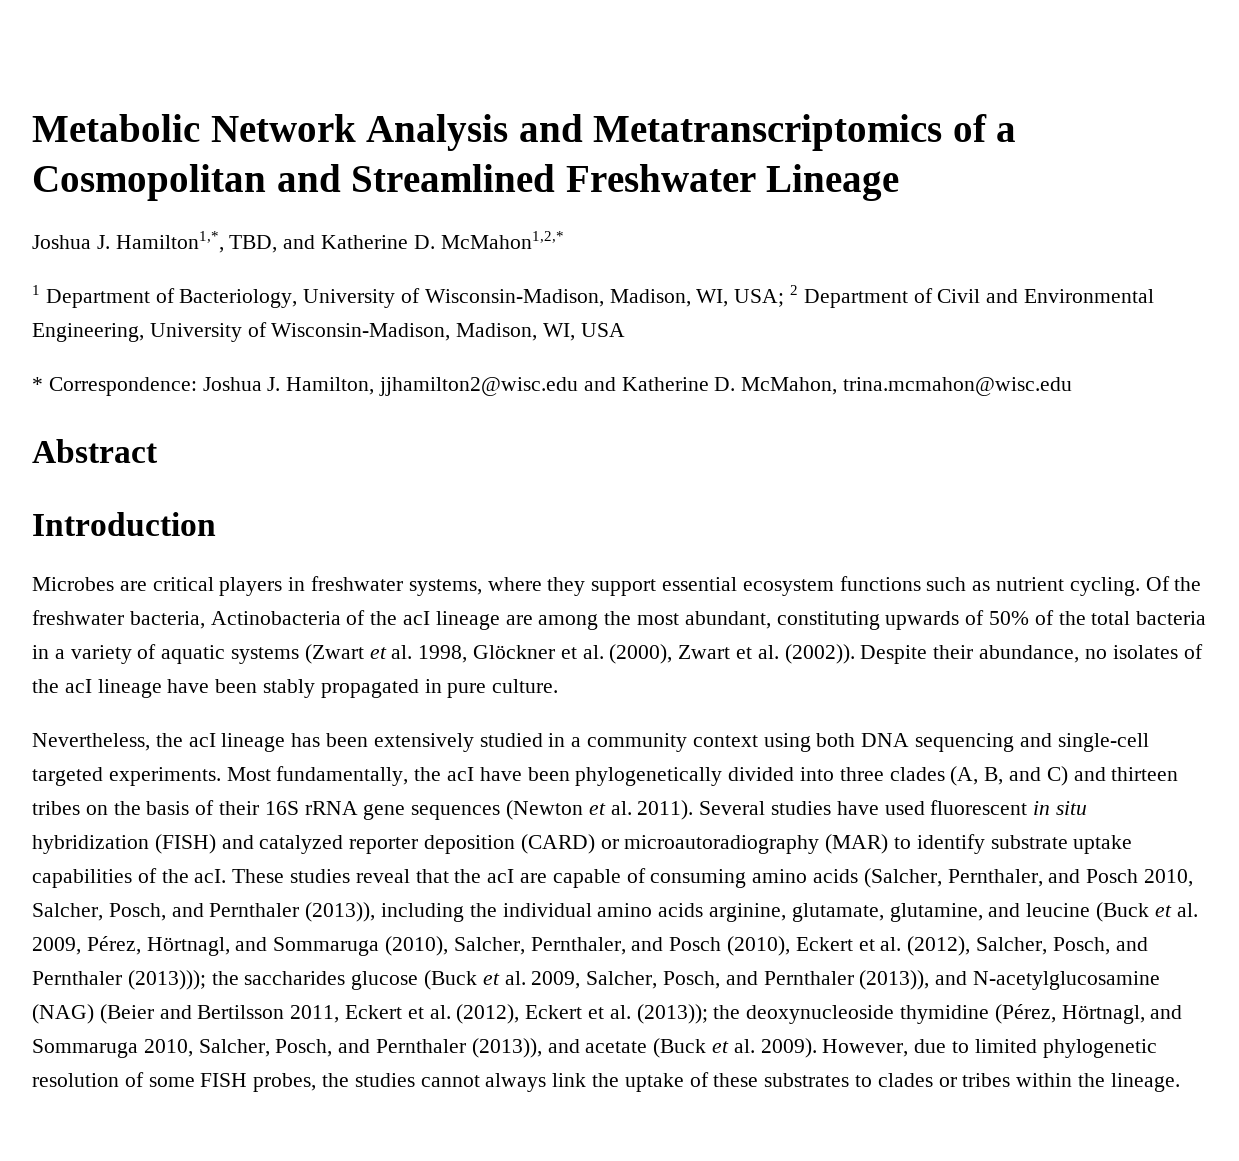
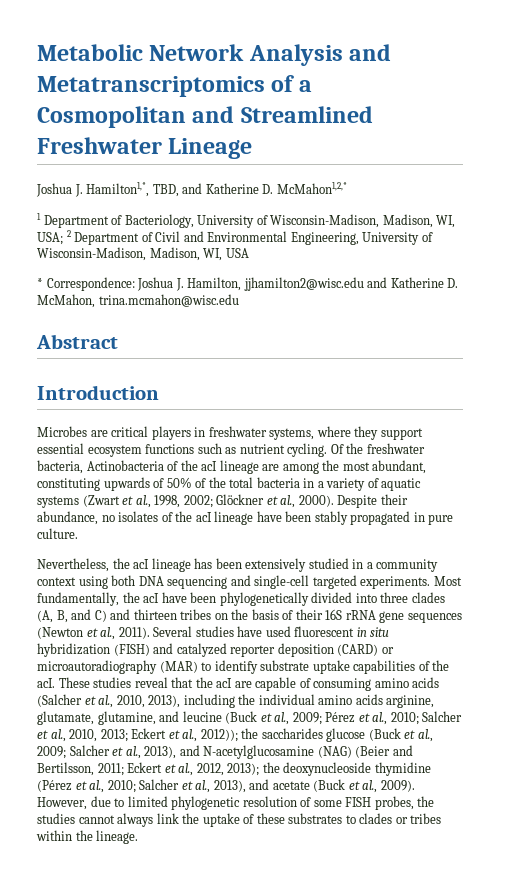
- Of the freshwater bacteria, Actinobacteria of the acI lineage are among the most abundant, constituting upwards of 50% of the total bacteria in a variety of aquatic systems (Zwart et al. 1998, Glöckner et al. (2000), Zwart et al. (2002)).
+ Of the freshwater bacteria, Actinobacteria of the acI lineage are among the most abundant, constituting upwards of 50% of the total bacteria in a variety of aquatic systems (Zwart et al., 1998, 2002; Glöckner et al., 2000).
- Most fundamentally, the acI have been phylogenetically divided into three clades (A, B, and C) and thirteen tribes on the basis of their 16S rRNA gene sequences (Newton et al. 2011).
+ Most fundamentally, the acI have been phylogenetically divided into three clades (A, B, and C) and thirteen tribes on the basis of their 16S rRNA gene sequences (Newton et al., 2011).
- These studies reveal that the acI are capable of consuming amino acids (Salcher, Pernthaler, and Posch 2010, Salcher, Posch, and Pernthaler (2013)), including the individual amino acids arginine, glutamate, glutamine, and leucine (Buck et al. 2009, Pérez, Hörtnagl, and Sommaruga (2010), Salcher, Pernthaler, and Posch (2010), Eckert et al. (2012), Salcher, Posch, and Pernthaler (2013))); the saccharides glucose (Buck et al. 2009, Salcher, Posch, and Pernthaler (2013)), and N-acetylglucosamine (NAG) (Beier and Bertilsson 2011, Eckert et al. (2012), Eckert et al. (2013)); the deoxynucleoside thymidine (Pérez, Hörtnagl, and Sommaruga 2010, Salcher, Posch, and Pernthaler (2013)), and acetate (Buck et al. 2009).
+ These studies reveal that the acI are capable of consuming amino acids (Salcher et al., 2010, 2013), including the individual amino acids arginine, glutamate, glutamine, and leucine (Buck et al., 2009; Pérez et al., 2010; Salcher et al., 2010, 2013; Eckert et al., 2012)); the saccharides glucose (Buck et al., 2009; Salcher et al., 2013), and N-acetylglucosamine (NAG) (Beier and Bertilsson, 2011; Eckert et al., 2012, 2013); the deoxynucleoside thymidine (Pérez et al., 2010; Salcher et al., 2013), and acetate (Buck et al., 2009).

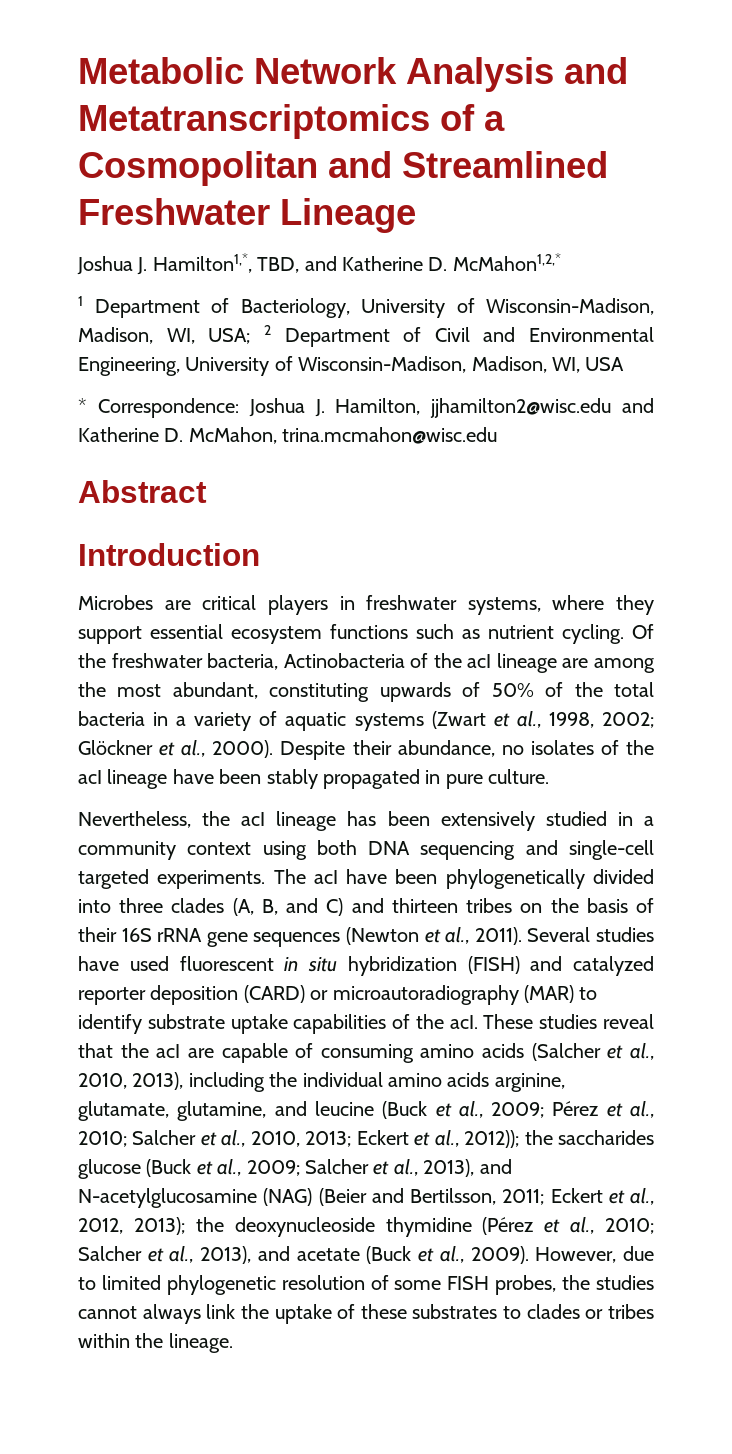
- Most fundamentally, the acI have been phylogenetically divided into three clades (A, B, and C) and thirteen tribes on the basis of their 16S rRNA gene sequences (Newton et al., 2011).
+ The acI have been phylogenetically divided into three clades (A, B, and C) and thirteen tribes on the basis of their 16S rRNA gene sequences (Newton et al., 2011).

